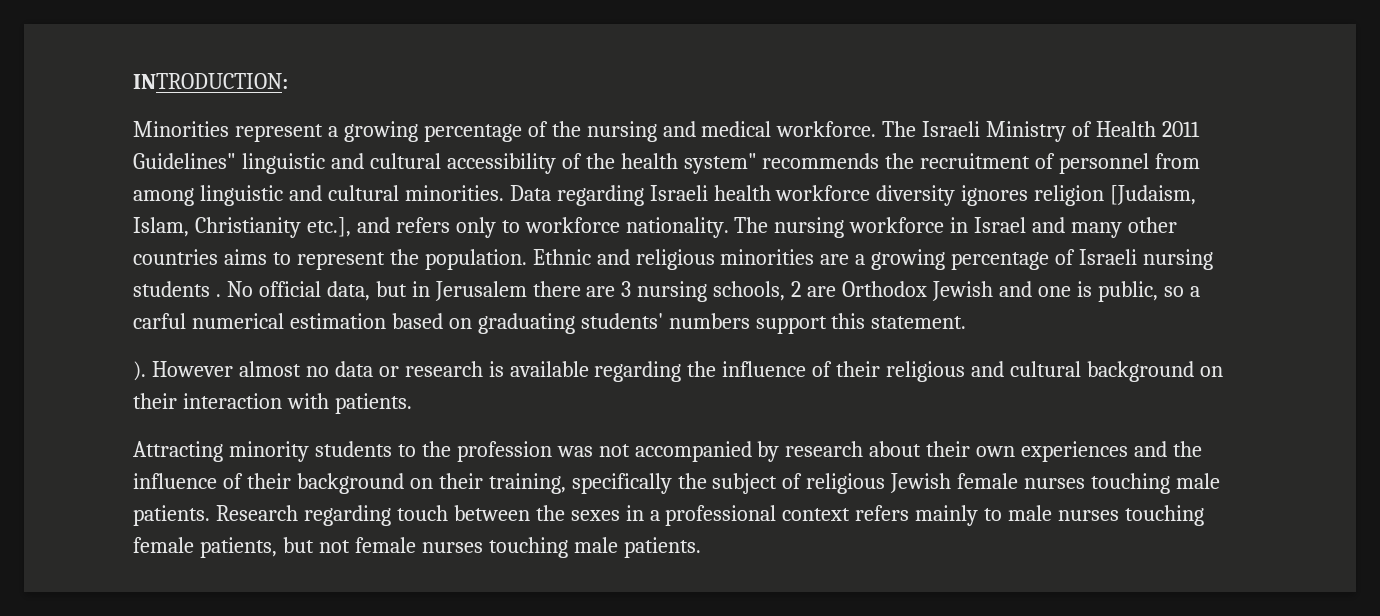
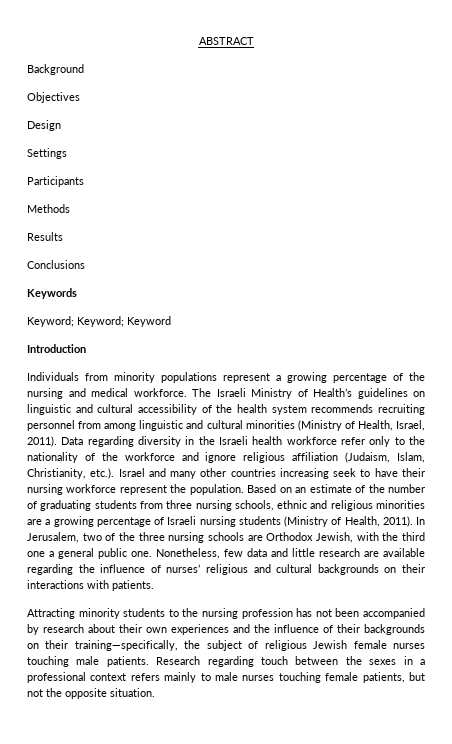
- INTRODUCTION:
- Minorities represent a growing percentage of the nursing and medical workforce.
+ ABSTRACT
+ Background
+ Objectives
+ Design
+ Settings
+ Participants
+ Methods
+ Results
+ Conclusions
+ Keywords
+ Keyword; Keyword; Keyword
+ Introduction
+ Individuals from minority populations represent a growing percentage of the nursing and medical workforce.
- The Israeli Ministry of Health 2011 Guidelines" linguistic and cultural accessibility of the health system" recommends the recruitment of personnel from among linguistic and cultural minorities. Data regarding Israeli health workforce diversity ignores religion [Judaism, Islam, Christianity etc.], and refers only to workforce nationality. The nursing workforce in Israel and many other countries aims to represent the population. Ethnic and religious minorities are a growing percentage of Israeli nursing students . No official data, but in Jerusalem there are 3 nursing schools, 2 are Orthodox Jewish and one is public, so a carful numerical estimation based on graduating students' numbers support this statement.
- ). However almost no data or research is available regarding the influence of their religious and cultural background on their interaction with patients.
+ The Israeli Ministry of Health’s guidelines on linguistic and cultural accessibility of the health system recommends recruiting personnel from among linguistic and cultural minorities (Ministry of Health, Israel, 2011). Data regarding diversity in the Israeli health workforce refer only to the nationality of the workforce and ignore religious affiliation (Judaism, Islam, Christianity, etc.). Israel and many other countries increasing seek to have their nursing workforce represent the population. Based on an estimate of the number of graduating students from three nursing schools, ethnic and religious minorities are a growing percentage of Israeli nursing students (Ministry of Health, 2011). In Jerusalem, two of the three nursing schools are Orthodox Jewish, with the third one a general public one. Nonetheless, few data and little research are available regarding the influence of nurses’ religious and cultural backgrounds on their interactions with patients.
- Attracting minority students to the profession was not accompanied by research about their own experiences and the influence of their background on their training, specifically the subject of religious Jewish female nurses touching male patients.
+ Attracting minority students to the nursing profession has not been accompanied by research about their own experiences and the influence of their backgrounds on their training—specifically, the subject of religious Jewish female nurses touching male patients.
- Research regarding touch between the sexes in a professional context refers mainly to male nurses touching female patients, but not female nurses touching male patients.
+ Research regarding touch between the sexes in a professional context refers mainly to male nurses touching female patients, but not the opposite situation.

